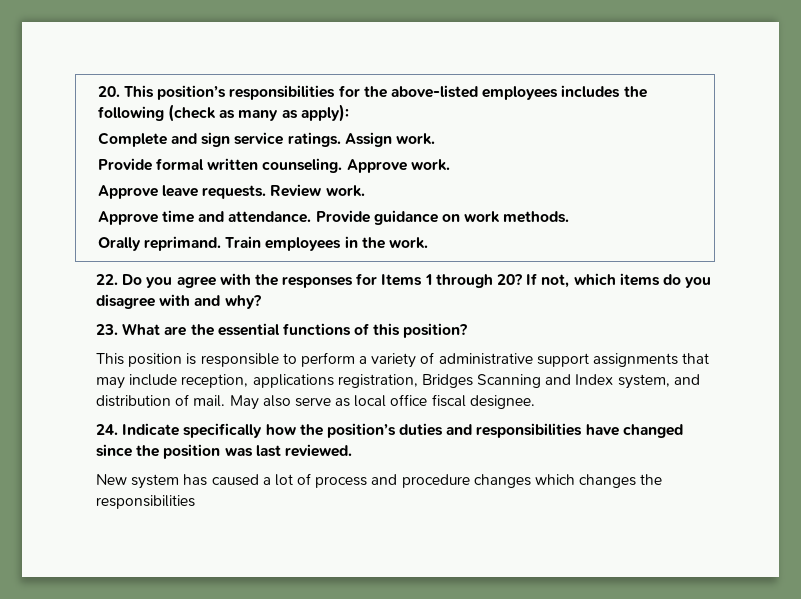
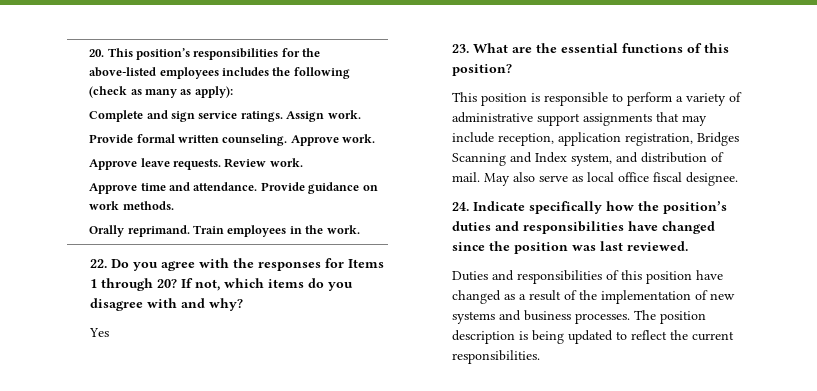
+ Yes
- This position is responsible to perform a variety of administrative support assignments that may include reception, applications registration, Bridges Scanning and Index system, and distribution of mail.
+ This position is responsible to perform a variety of administrative support assignments that may include reception, application registration, Bridges Scanning and Index system, and distribution of mail.
- New system has caused a lot of process and procedure changes which changes the responsibilities
+ Duties and responsibilities of this position have changed as a result of the implementation of new systems and business processes. The position description is being updated to reflect the current responsibilities.

